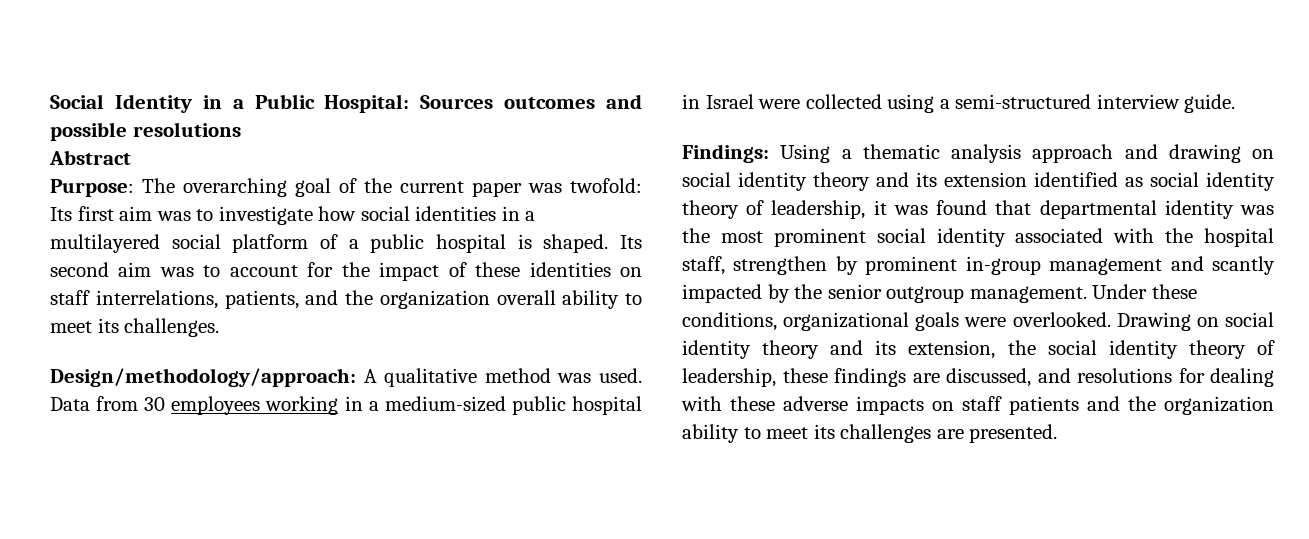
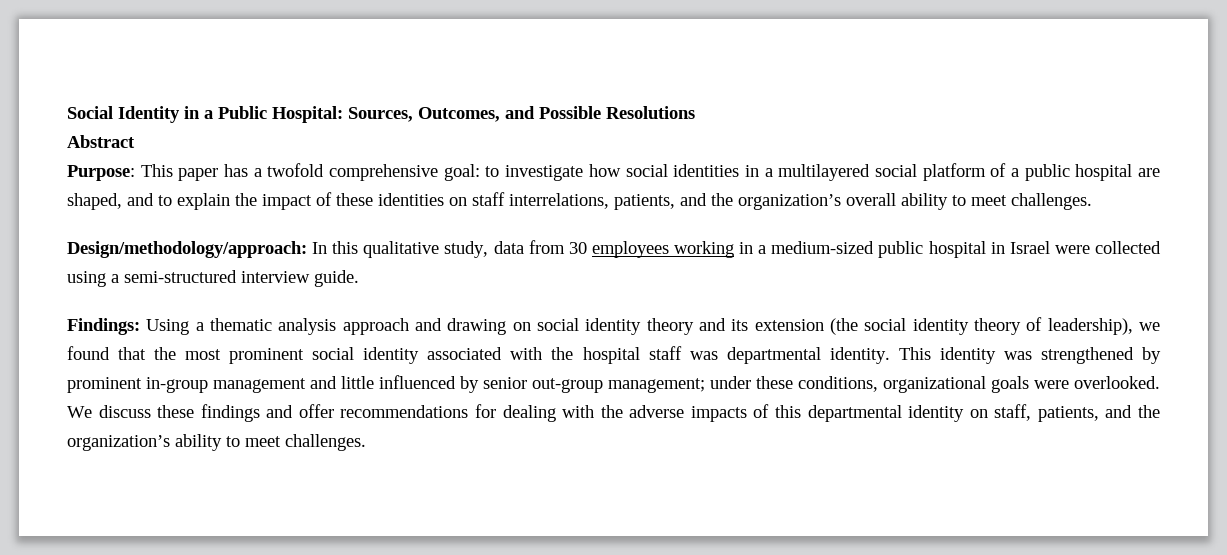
- Social Identity in a Public Hospital: Sources outcomes and possible resolutions
+ Social Identity in a Public Hospital: Sources, Outcomes, and Possible Resolutions
  Abstract
- Purpose: The overarching goal of the current paper was twofold: Its first aim was to investigate how social identities in a multilayered social platform of a public hospital is shaped. Its second aim was to account for the impact of these identities on staff interrelations, patients, and the organization overall ability to meet its challenges.
+ Purpose: This paper has a twofold comprehensive goal: to investigate how social identities in a multilayered social platform of a public hospital are shaped, and to explain the impact of these identities on staff interrelations, patients, and the organization’s overall ability to meet challenges.
- Design/methodology/approach: A qualitative method was used. Data from 30 employees working in a medium-sized public hospital in Israel were collected using a semi-structured interview guide.
+ Design/methodology/approach: In this qualitative study, data from 30 employees working in a medium-sized public hospital in Israel were collected using a semi-structured interview guide.
- Findings: Using a thematic analysis approach and drawing on social identity theory and its extension identified as social identity theory of leadership, it was found that departmental identity was the most prominent social identity associated with the hospital staff, strengthen by prominent in-group management and scantly impacted by the senior outgroup management. Under these conditions, organizational goals were overlooked.
+ Findings: Using a thematic analysis approach and drawing on social identity theory and its extension (the social identity theory of leadership), we found that the most prominent social identity associated with the hospital staff was departmental identity. This identity was strengthened by prominent in-group management and little influenced by senior out-group management; under these conditions, organizational goals were overlooked.
- Drawing on social identity theory and its extension, the social identity theory of leadership, these findings are discussed, and resolutions for dealing with these adverse impacts on staff patients and the organization ability to meet its challenges are presented.
+ We discuss these findings and offer recommendations for dealing with the adverse impacts of this departmental identity on staff, patients, and the organization’s ability to meet challenges.

